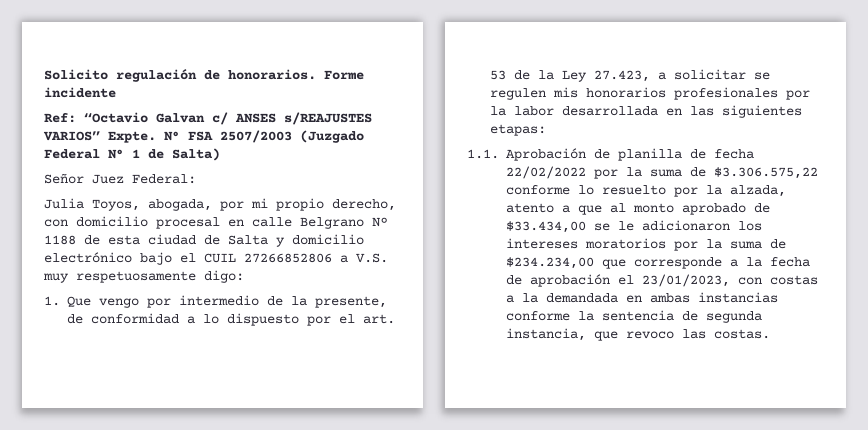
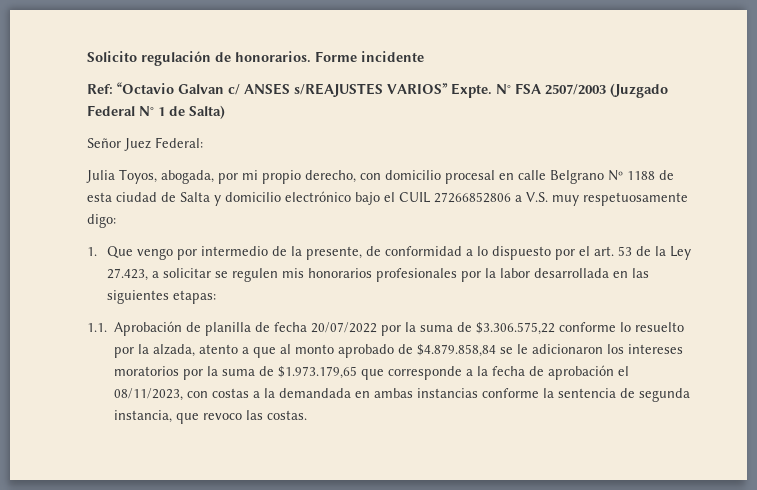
- 1.1. Aprobación de planilla de fecha 22/02/2022 por la suma de $3.306.575,22 conforme lo resuelto por la alzada, atento a que al monto aprobado de $33.434,00 se le adicionaron los intereses moratorios por la suma de $234.234,00 que corresponde a la fecha de aprobación el 23/01/2023, con costas a la demandada en ambas instancias conforme la sentencia de segunda instancia, que revoco las costas.
+ 1.1. Aprobación de planilla de fecha 20/07/2022 por la suma de $3.306.575,22 conforme lo resuelto por la alzada, atento a que al monto aprobado de $4.879.858,84 se le adicionaron los intereses moratorios por la suma de $1.973.179,65 que corresponde a la fecha de aprobación el 08/11/2023, con costas a la demandada en ambas instancias conforme la sentencia de segunda instancia, que revoco las costas.

